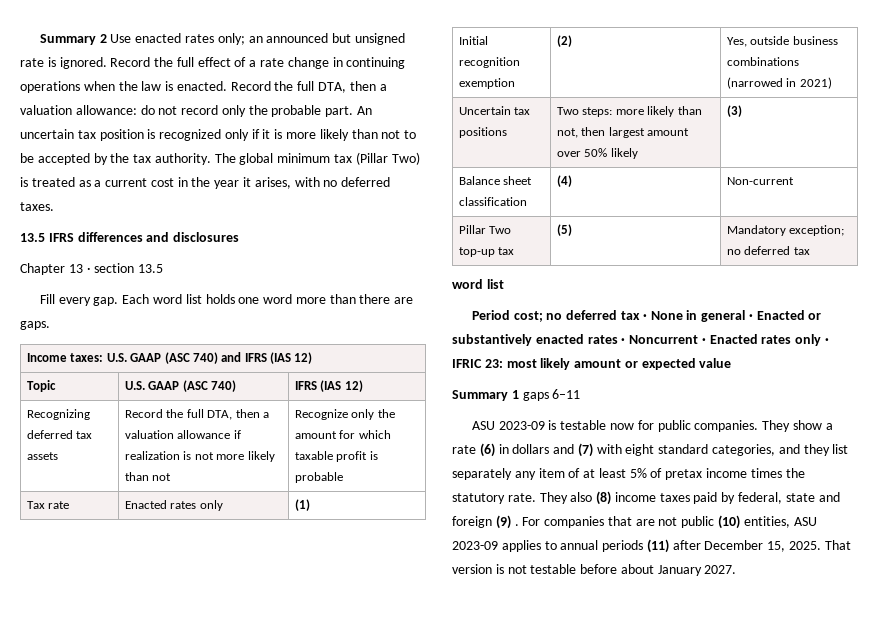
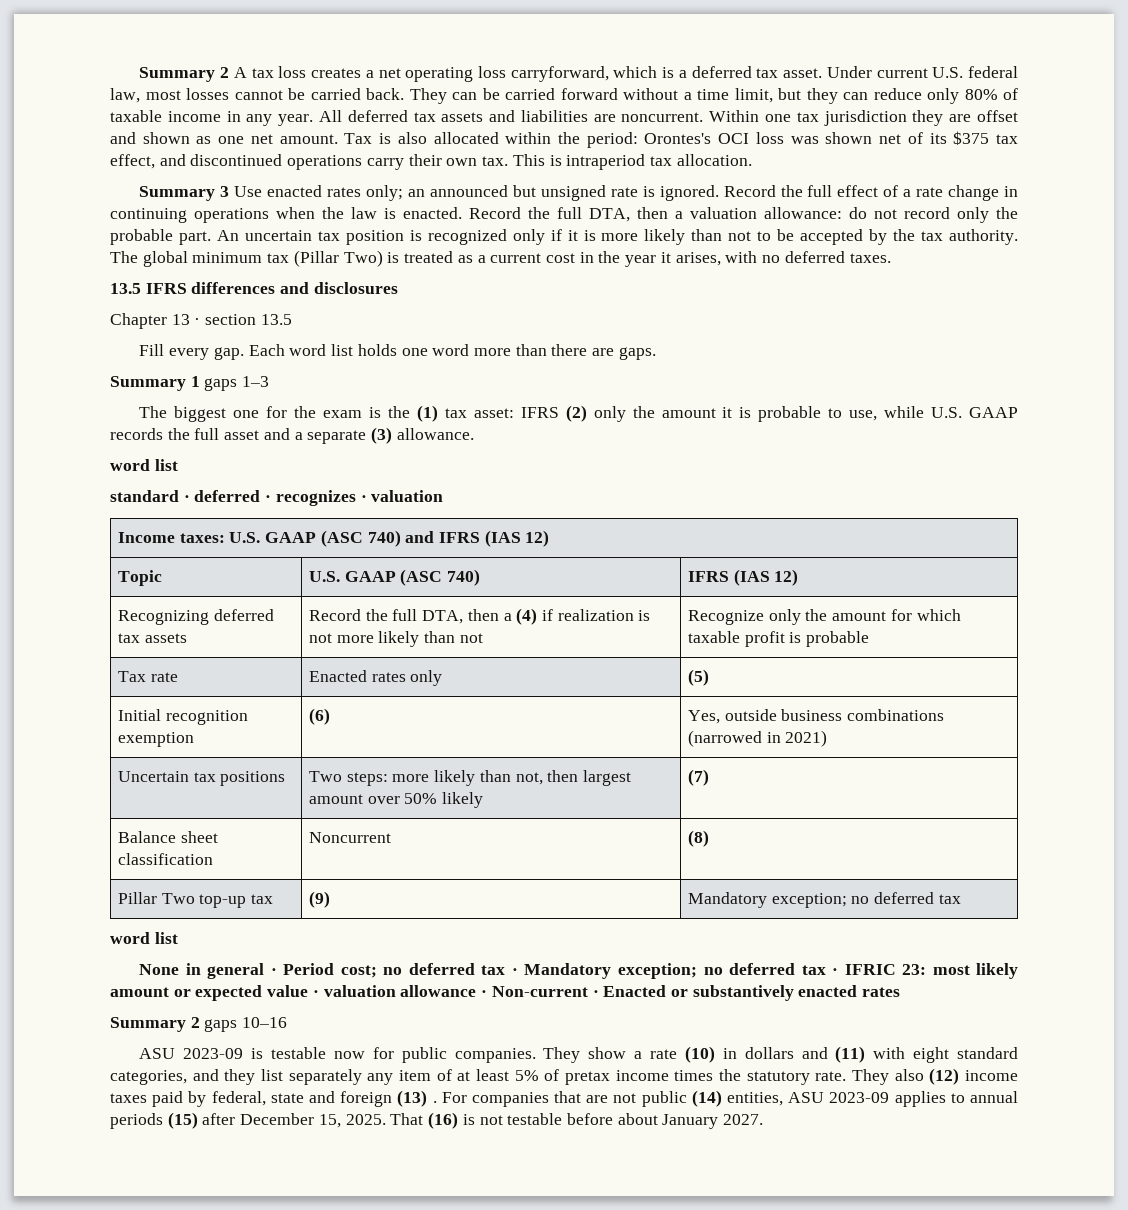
- Summary 2 Use enacted rates only; an announced but unsigned rate is ignored.
+ Summary 2 A tax loss creates a net operating loss carryforward, which is a deferred tax asset. Under current U.S. federal law, most losses cannot be carried back. They can be carried forward without a time limit, but they can reduce only 80% of taxable income in any year. All deferred tax assets and liabilities are noncurrent. Within one tax jurisdiction they are offset and shown as one net amount. Tax is also allocated within the period: Orontes's OCI loss was shown net of its $375 tax effect, and discontinued operations carry their own tax. This is intraperiod tax allocation.
+ Summary 3 Use enacted rates only; an announced but unsigned rate is ignored.
+ Summary 1 gaps 1–3
+ The biggest one for the exam is the (1) tax asset: IFRS (2) only the amount it is probable to use, while U.S. GAAP records the full asset and a separate (3) allowance.
+ word list
+ standard · deferred · recognizes · valuation
- Recognizing deferred tax assets | Record the full DTA, then a valuation allowance if realization is not more likely than not | Recognize only the amount for which taxable profit is probable
+ Recognizing deferred tax assets | Record the full DTA, then a (4) if realization is not more likely than not | Recognize only the amount for which taxable profit is probable
- Tax rate | Enacted rates only | (1)
+ Tax rate | Enacted rates only | (5)
- Initial recognition exemption | (2) | Yes, outside business combinations (narrowed in 2021)
+ Initial recognition exemption | (6) | Yes, outside business combinations (narrowed in 2021)
- Uncertain tax positions | Two steps: more likely than not, then largest amount over 50% likely | (3)
+ Uncertain tax positions | Two steps: more likely than not, then largest amount over 50% likely | (7)
- Balance sheet classification | (4) | Non-current
+ Balance sheet classification | Noncurrent | (8)
- Pillar Two top-up tax | (5) | Mandatory exception; no deferred tax
+ Pillar Two top-up tax | (9) | Mandatory exception; no deferred tax
- Period cost; no deferred tax · None in general · Enacted or substantively enacted rates · Noncurrent · Enacted rates only · IFRIC 23: most likely amount or expected value
- Summary 1 gaps 6–11
+ None in general · Period cost; no deferred tax · Mandatory exception; no deferred tax · IFRIC 23: most likely amount or expected value · valuation allowance · Non-current · Enacted or substantively enacted rates
+ Summary 2 gaps 10–16
- They show a rate (6) in dollars and (7) with eight standard categories, and they list separately any item of at least 5% of pretax income times the statutory rate.
+ They show a rate (10) in dollars and (11) with eight standard categories, and they list separately any item of at least 5% of pretax income times the statutory rate.
- They also (8) income taxes paid by federal, state and foreign (9) .
+ They also (12) income taxes paid by federal, state and foreign (13) .
- For companies that are not public (10) entities, ASU 2023-09 applies to annual periods (11) after December 15, 2025.
+ For companies that are not public (14) entities, ASU 2023-09 applies to annual periods (15) after December 15, 2025.
- That version is not testable before about January 2027.
+ That (16) is not testable before about January 2027.

